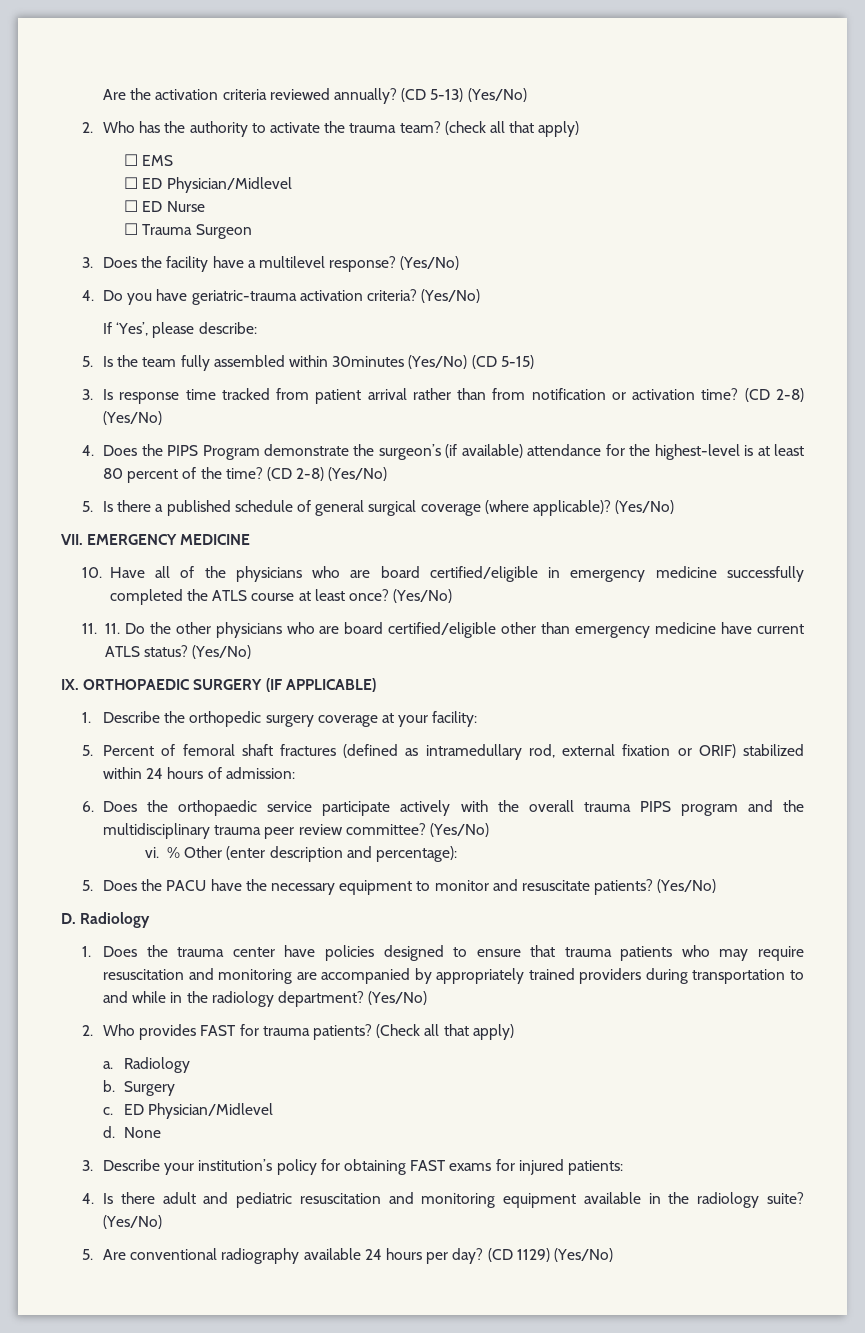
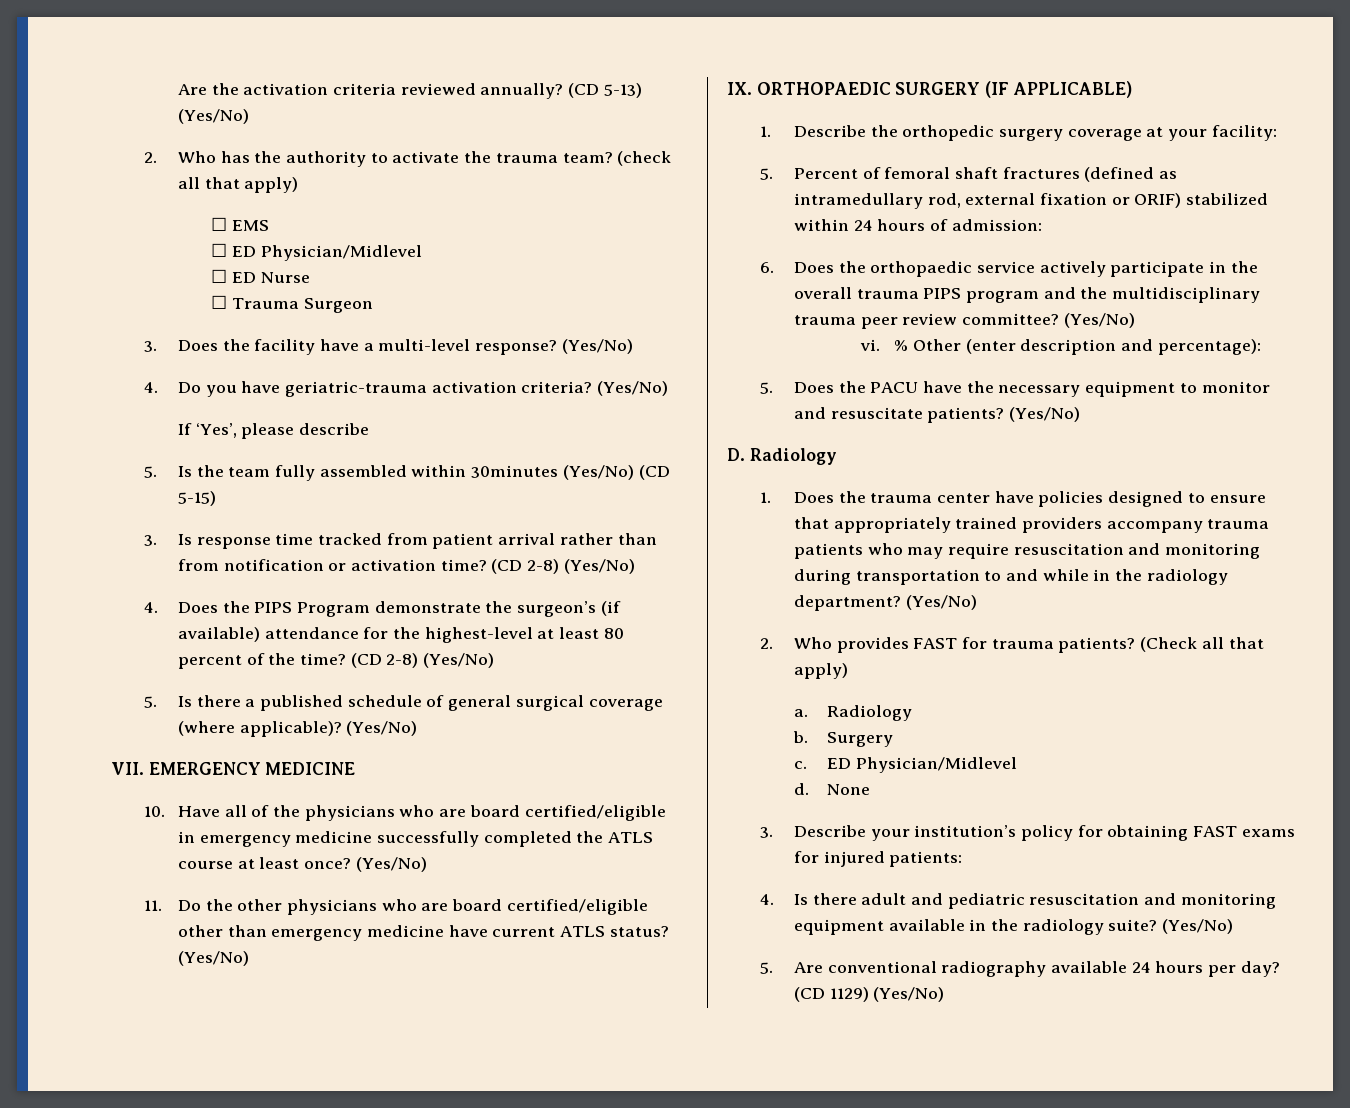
- 3. Does the facility have a multilevel response?
+ 3. Does the facility have a multi-level response?
- If ‘Yes’, please describe:
+ If ‘Yes’, please describe
- 4. Does the PIPS Program demonstrate the surgeon’s (if available) attendance for the highest-level is at least 80 percent of the time?
+ 4. Does the PIPS Program demonstrate the surgeon’s (if available) attendance for the highest-level at least 80 percent of the time?
- 11. 11. Do the other physicians who are board certified/eligible other than emergency medicine have current ATLS status?
+ 11. Do the other physicians who are board certified/eligible other than emergency medicine have current ATLS status?
- 6. Does the orthopaedic service participate actively with the overall trauma PIPS program and the multidisciplinary trauma peer review committee?
+ 6. Does the orthopaedic service actively participate in the overall trauma PIPS program and the multidisciplinary trauma peer review committee?
- 1. Does the trauma center have policies designed to ensure that trauma patients who may require resuscitation and monitoring are accompanied by appropriately trained providers during transportation to and while in the radiology department?
+ 1. Does the trauma center have policies designed to ensure that appropriately trained providers accompany trauma patients who may require resuscitation and monitoring during transportation to and while in the radiology department?

